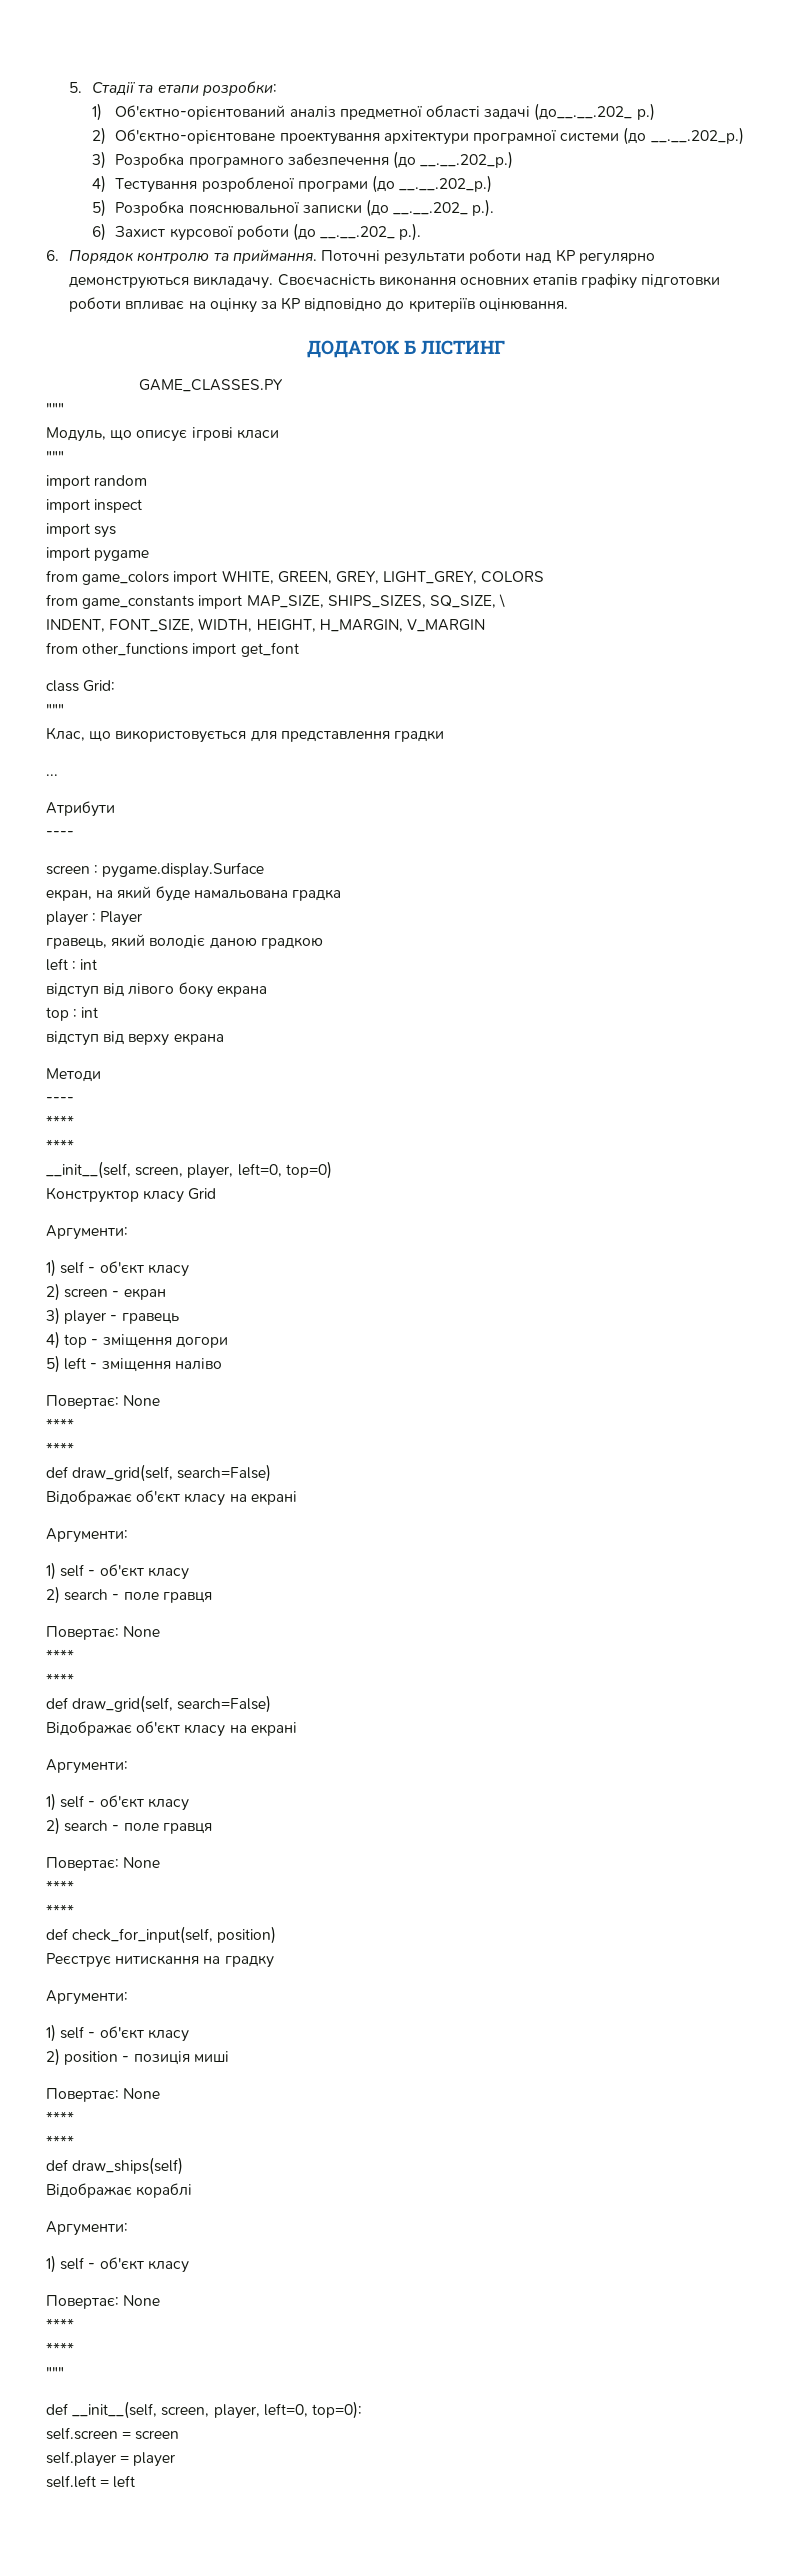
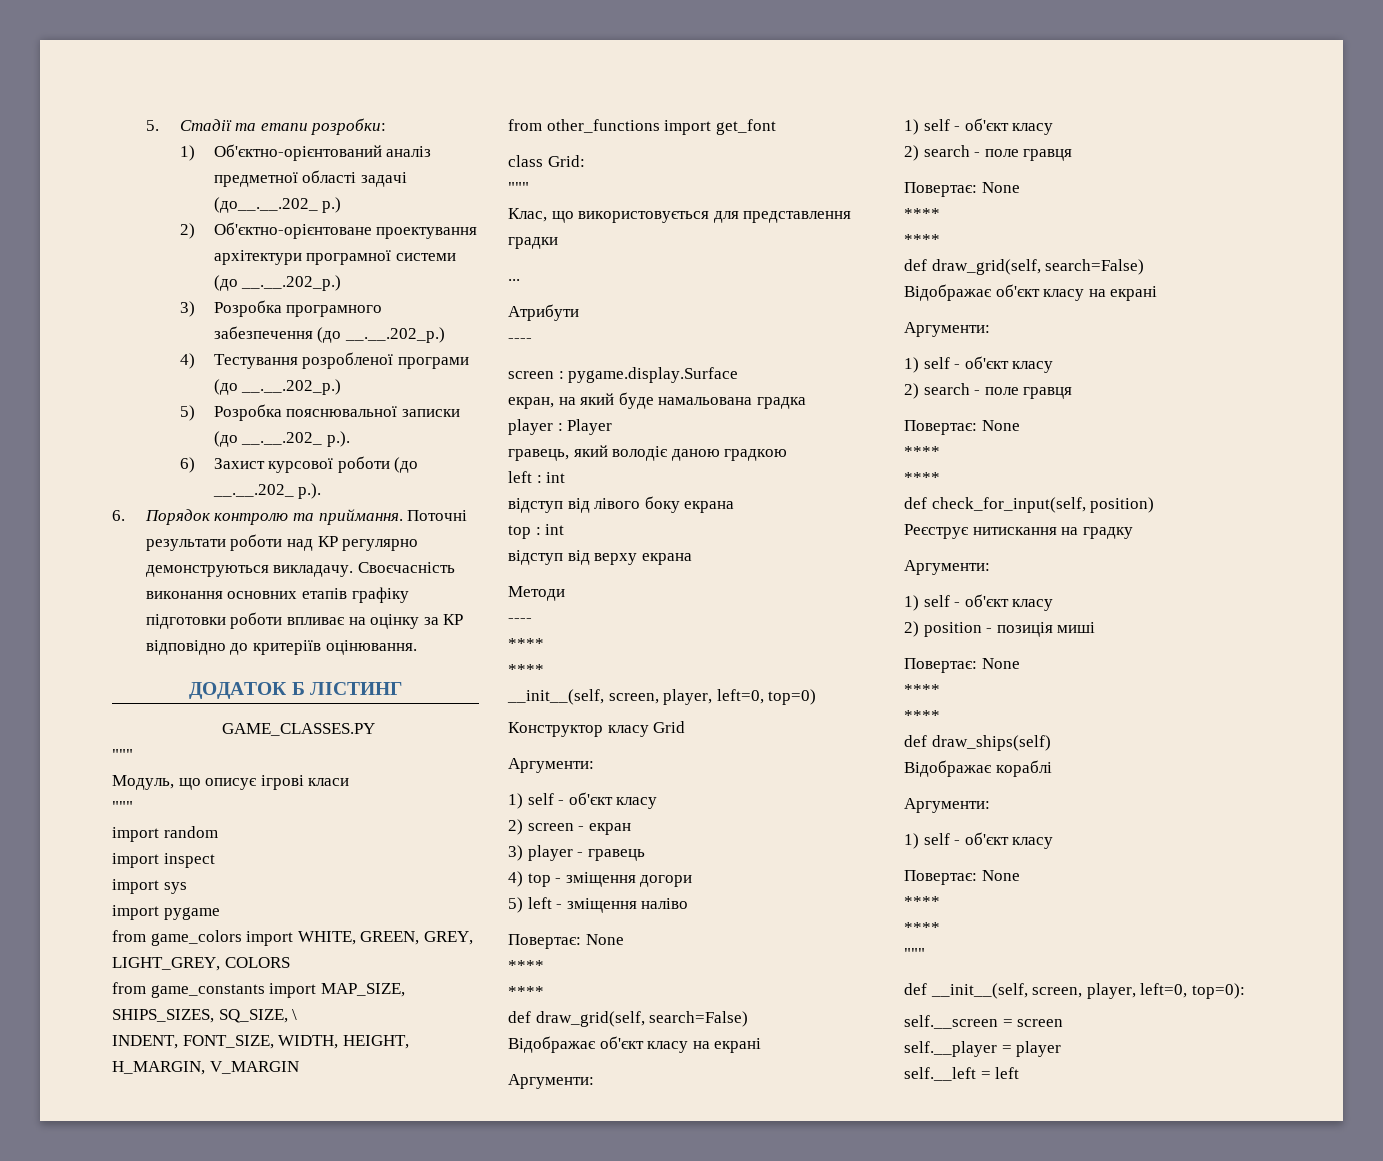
- self.screen = screen
+ self.__screen = screen
- self.player = player
+ self.__player = player
- self.left = left
+ self.__left = left

